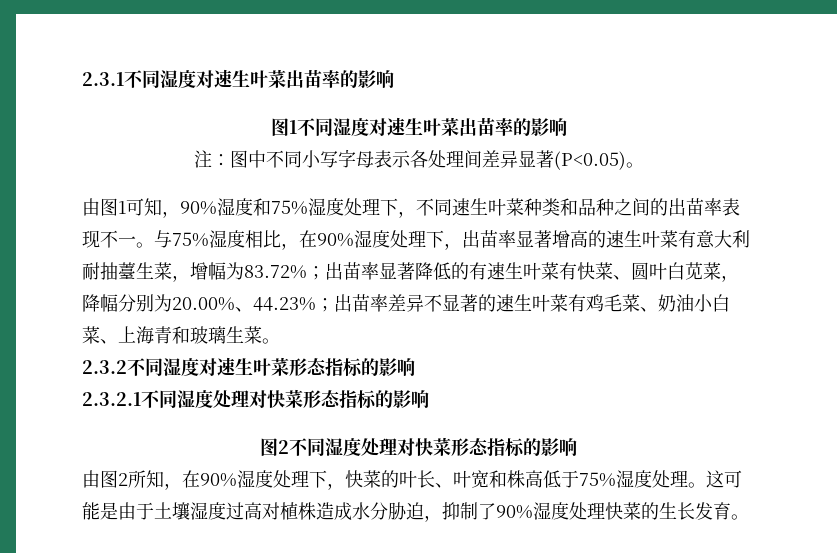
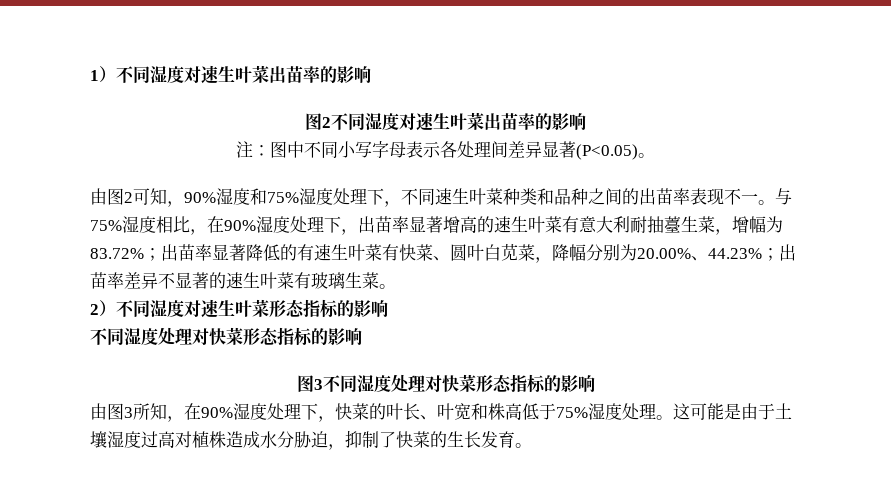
- 2.3.1不同湿度对速生叶菜出苗率的影响
+ 1）不同湿度对速生叶菜出苗率的影响
- 图1不同湿度对速生叶菜出苗率的影响
+ 图2不同湿度对速生叶菜出苗率的影响
- 由图1可知，90%湿度和75%湿度处理下，不同速生叶菜种类和品种之间的出苗率表现不一。
+ 由图2可知，90%湿度和75%湿度处理下，不同速生叶菜种类和品种之间的出苗率表现不一。
- 与75%湿度相比，在90%湿度处理下，出苗率显著增高的速生叶菜有意大利耐抽薹生菜，增幅为83.72%；出苗率显著降低的有速生叶菜有快菜、圆叶白苋菜，降幅分别为20.00%、44.23%；出苗率差异不显著的速生叶菜有鸡毛菜、奶油小白菜、上海青和玻璃生菜。
+ 与75%湿度相比，在90%湿度处理下，出苗率显著增高的速生叶菜有意大利耐抽薹生菜，增幅为83.72%；出苗率显著降低的有速生叶菜有快菜、圆叶白苋菜，降幅分别为20.00%、44.23%；出苗率差异不显著的速生叶菜有玻璃生菜。
- 2.3.2不同湿度对速生叶菜形态指标的影响
- 2.3.2.1不同湿度处理对快菜形态指标的影响
+ 2）不同湿度对速生叶菜形态指标的影响
+ 不同湿度处理对快菜形态指标的影响
- 图2不同湿度处理对快菜形态指标的影响
+ 图3不同湿度处理对快菜形态指标的影响
- 由图2所知，在90%湿度处理下，快菜的叶长、叶宽和株高低于75%湿度处理。
+ 由图3所知，在90%湿度处理下，快菜的叶长、叶宽和株高低于75%湿度处理。
- 这可能是由于土壤湿度过高对植株造成水分胁迫，抑制了90%湿度处理快菜的生长发育。
+ 这可能是由于土壤湿度过高对植株造成水分胁迫，抑制了快菜的生长发育。

